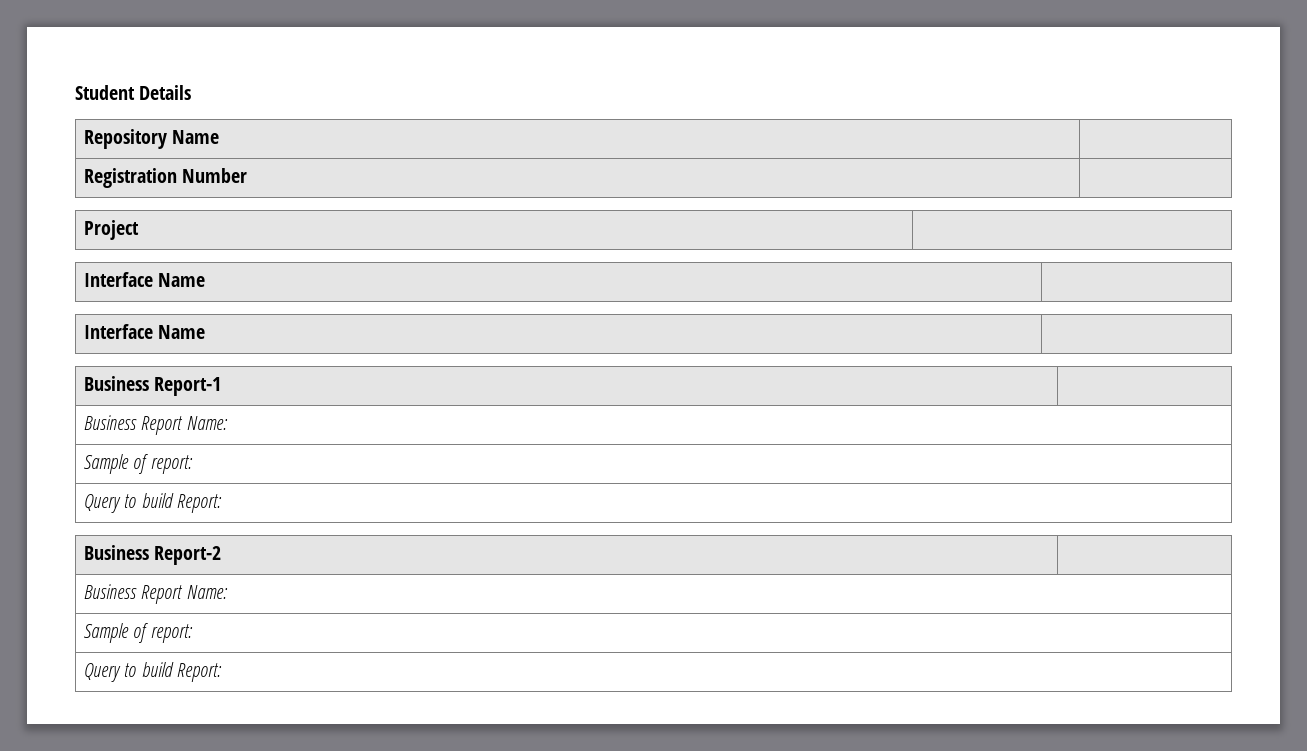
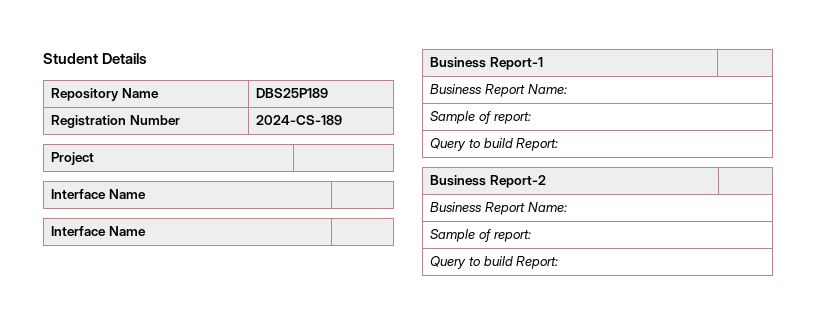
- Repository Name |
+ Repository Name | DBS25P189
- Registration Number |
+ Registration Number | 2024-CS-189

